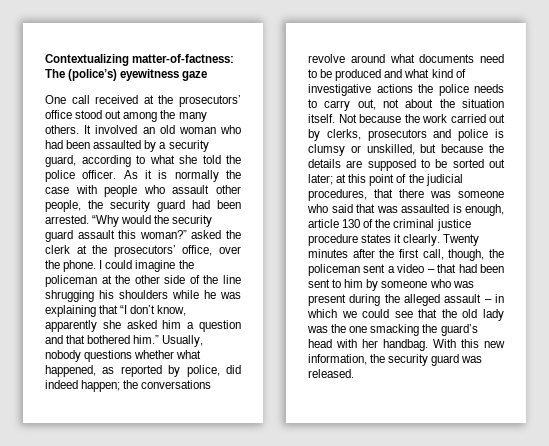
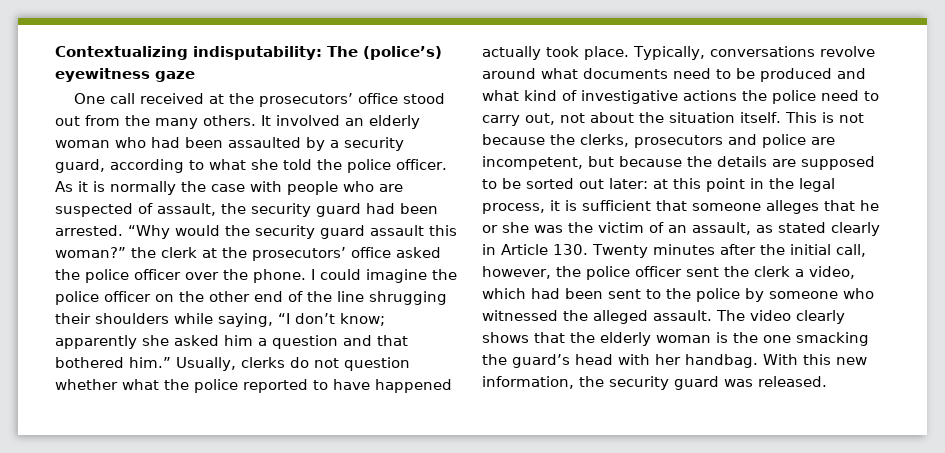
- Contextualizing matter-of-factness: The (police’s) eyewitness gaze
+ Contextualizing indisputability: The (police’s) eyewitness gaze
- One call received at the prosecutors’ office stood out among the many others.
+ One call received at the prosecutors’ office stood out from the many others.
- It involved an old woman who had been assaulted by a security guard, according to what she told the police officer.
+ It involved an elderly woman who had been assaulted by a security guard, according to what she told the police officer.
- As it is normally the case with people who assault other people, the security guard had been arrested.
+ As it is normally the case with people who are suspected of assault, the security guard had been arrested.
- “Why would the security guard assault this woman?” asked the clerk at the prosecutors’ office, over the phone.
+ “Why would the security guard assault this woman?” the clerk at the prosecutors’ office asked the police officer over the phone.
- I could imagine the policeman at the other side of the line shrugging his shoulders while he was explaining that “I don’t know, apparently she asked him a question and that bothered him.”
+ I could imagine the police officer on the other end of the line shrugging their shoulders while saying, “I don’t know; apparently she asked him a question and that bothered him.”
- Usually, nobody questions whether what happened, as reported by police, did indeed happen; the conversations revolve around what documents need to be produced and what kind of investigative actions the police needs to carry out, not about the situation itself.
+ Usually, clerks do not question whether what the police reported to have happened actually took place. Typically, conversations revolve around what documents need to be produced and what kind of investigative actions the police need to carry out, not about the situation itself.
- Not because the work carried out by clerks, prosecutors and police is clumsy or unskilled, but because the details are supposed to be sorted out later; at this point of the judicial procedures, that there was someone who said that was assaulted is enough, article 130 of the criminal justice procedure states it clearly. Twenty minutes after the first call, though, the policeman sent a video – that had been sent to him by someone who was present during the alleged assault – in which we could see that the old lady was the one smacking the guard’s head with her handbag.
+ This is not because the clerks, prosecutors and police are incompetent, but because the details are supposed to be sorted out later: at this point in the legal process, it is sufficient that someone alleges that he or she was the victim of an assault, as stated clearly in Article 130. Twenty minutes after the initial call, however, the police officer sent the clerk a video, which had been sent to the police by someone who witnessed the alleged assault. The video clearly shows that the elderly woman is the one smacking the guard’s head with her handbag.

